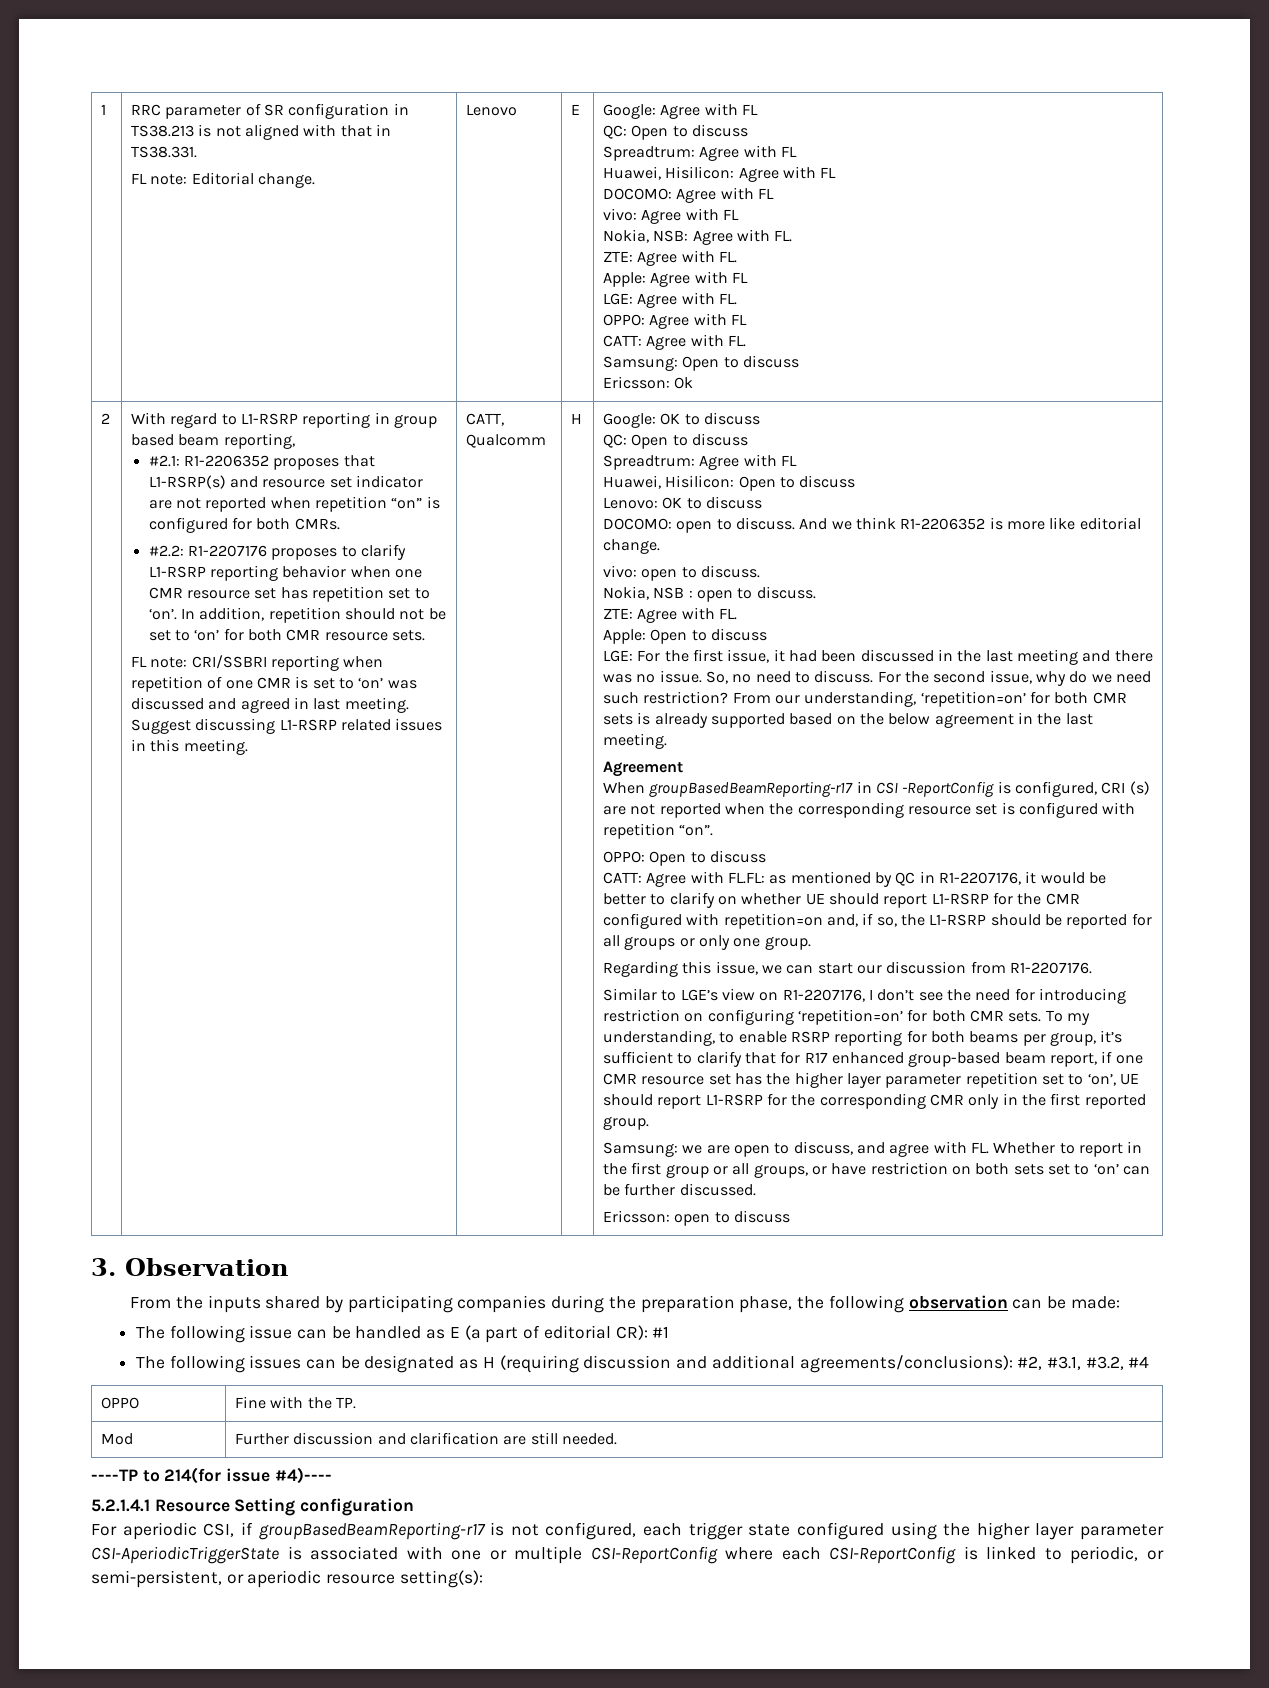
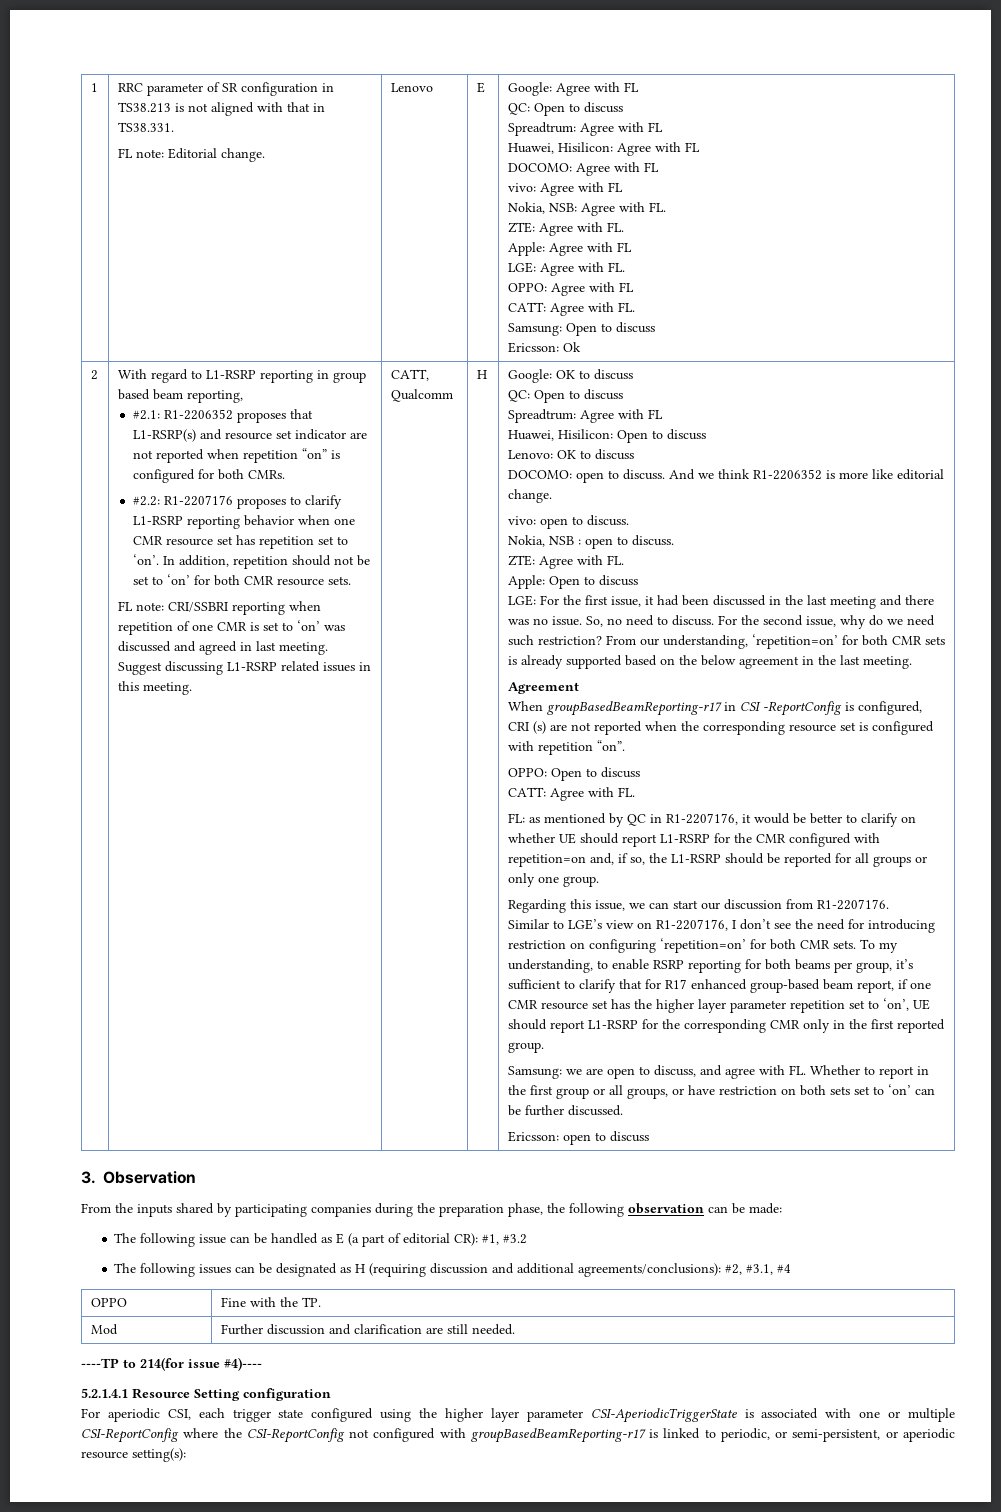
  OPPO: Open to discuss
- CATT: Agree with FL.FL: as mentioned by QC in R1-2207176, it would be better to clarify on whether UE should report L1-RSRP for the CMR configured with repetition=on and, if so, the L1-RSRP should be reported for all groups or only one group.
+ CATT: Agree with FL.
+ FL: as mentioned by QC in R1-2207176, it would be better to clarify on whether UE should report L1-RSRP for the CMR configured with repetition=on and, if so, the L1-RSRP should be reported for all groups or only one group.
- The following issue can be handled as E (a part of editorial CR): #1
+ The following issue can be handled as E (a part of editorial CR): #1, #3.2
- The following issues can be designated as H (requiring discussion and additional agreements/conclusions): #2, #3.1, #3.2, #4
+ The following issues can be designated as H (requiring discussion and additional agreements/conclusions): #2, #3.1, #4
- For aperiodic CSI, if groupBasedBeamReporting-r17 is not configured, each trigger state configured using the higher layer parameter CSI-AperiodicTriggerState is associated with one or multiple CSI-ReportConfig where each CSI-ReportConfig is linked to periodic, or semi-persistent, or aperiodic resource setting(s):
+ For aperiodic CSI, each trigger state configured using the higher layer parameter CSI-AperiodicTriggerState is associated with one or multiple CSI-ReportConfig where the CSI-ReportConfig not configured with groupBasedBeamReporting-r17 is linked to periodic, or semi-persistent, or aperiodic resource setting(s):

